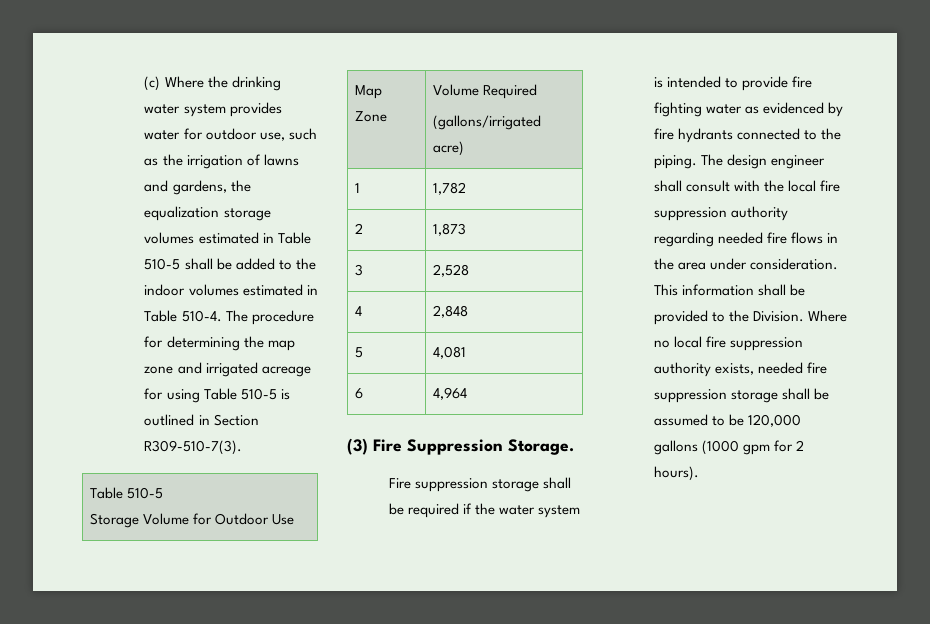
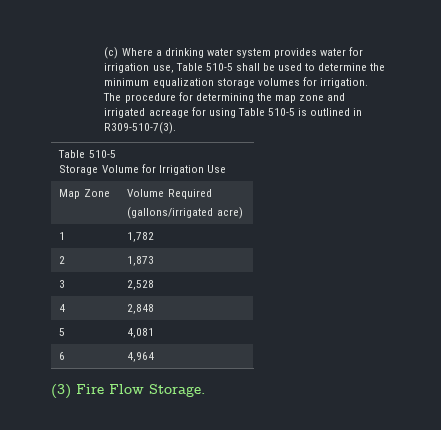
- (c) Where the drinking water system provides water for outdoor use, such as the irrigation of lawns and gardens, the equalization storage volumes estimated in Table 510-5 shall be added to the indoor volumes estimated in Table 510-4.
+ (c) Where a drinking water system provides water for irrigation use, Table 510-5 shall be used to determine the minimum equalization storage volumes for irrigation.
- The procedure for determining the map zone and irrigated acreage for using Table 510-5 is outlined in Section R309-510-7(3).
+ The procedure for determining the map zone and irrigated acreage for using Table 510-5 is outlined in R309-510-7(3).
  Table 510-5
- Storage Volume for Outdoor Use
+ Storage Volume for Irrigation Use
- (3) Fire Suppression Storage.
+ (3) Fire Flow Storage.
- Fire suppression storage shall be required if the water system is intended to provide fire fighting water as evidenced by fire hydrants connected to the piping. The design engineer shall consult with the local fire suppression authority regarding needed fire flows in the area under consideration. This information shall be provided to the Division. Where no local fire suppression authority exists, needed fire suppression storage shall be assumed to be 120,000 gallons (1000 gpm for 2 hours).

